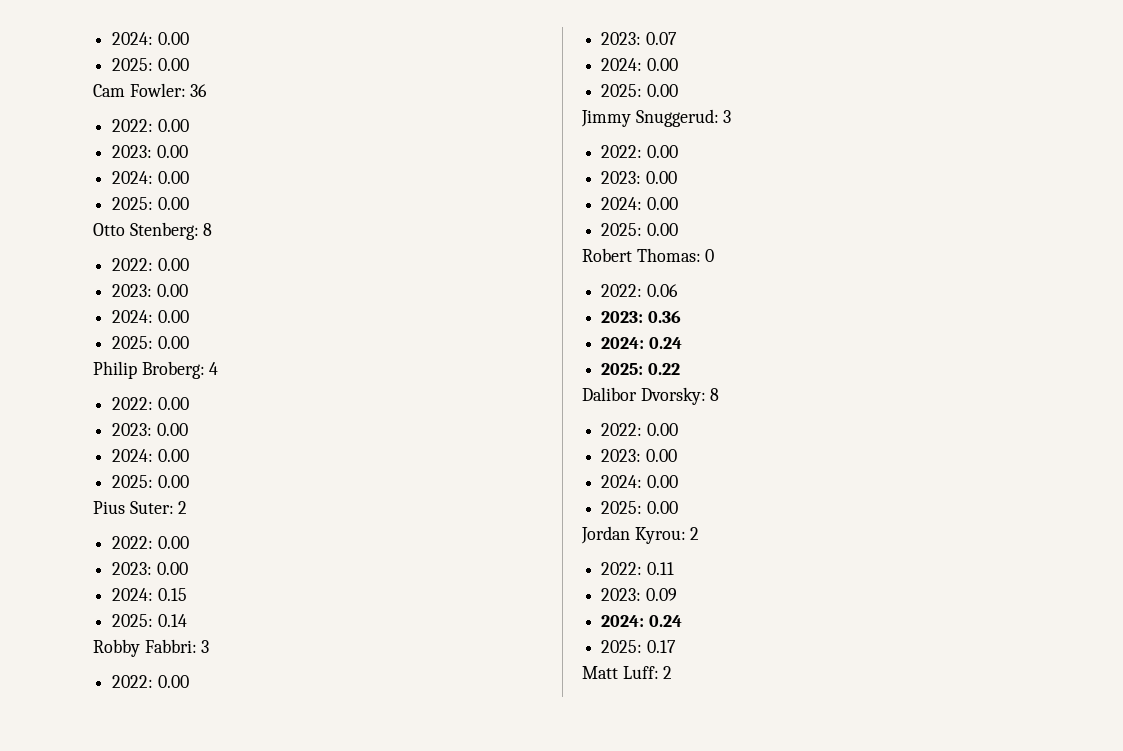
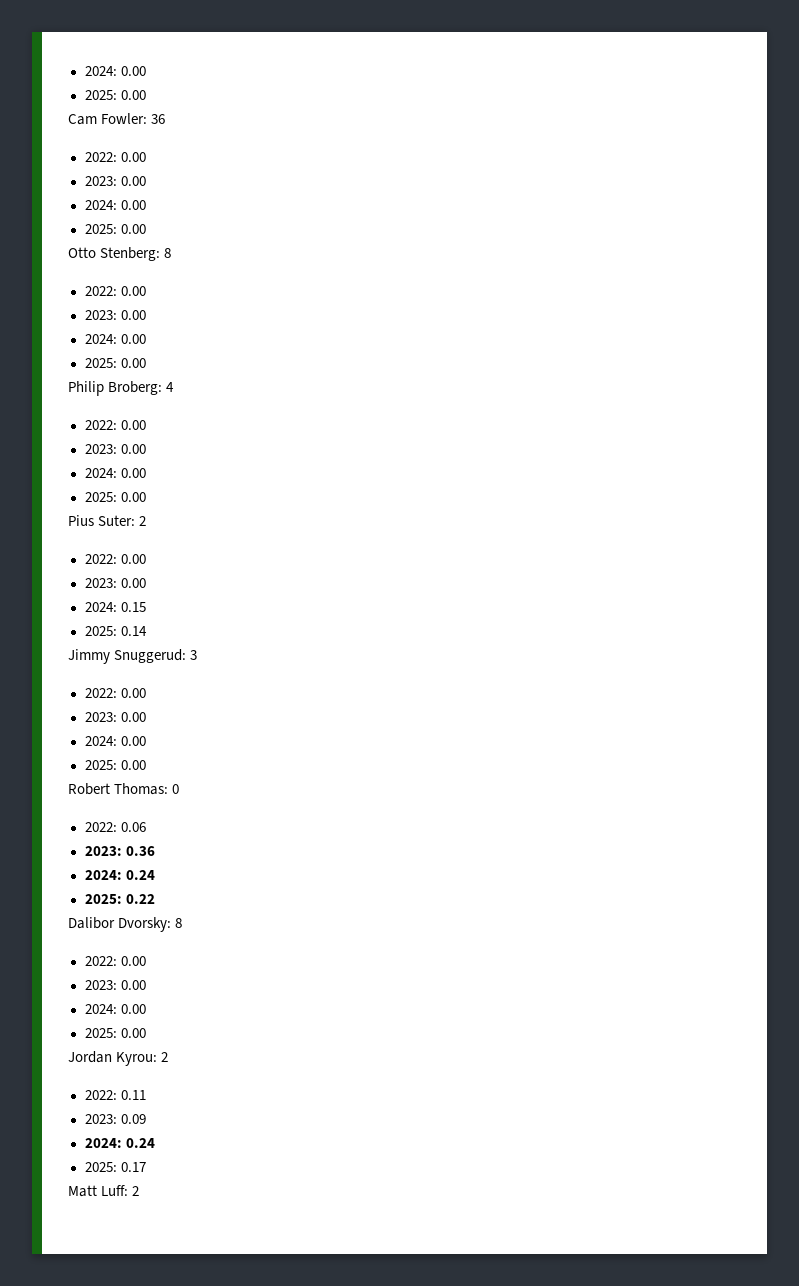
- Robby Fabbri: 3
- 2022: 0.00
- 2023: 0.07
- 2024: 0.00
- 2025: 0.00

